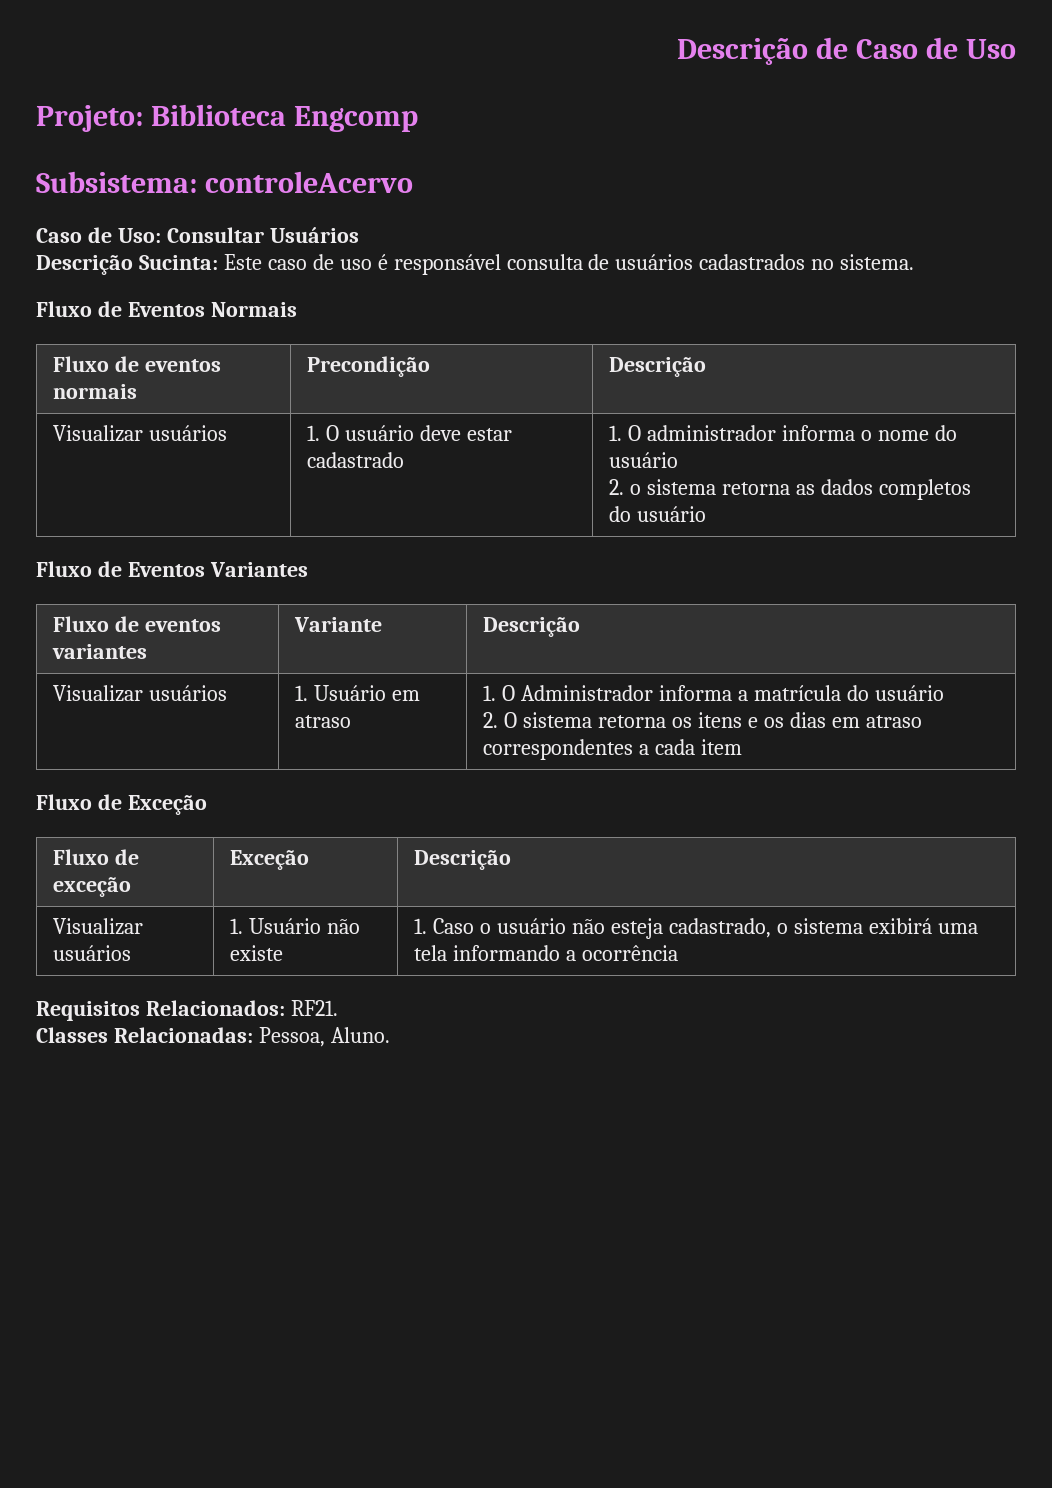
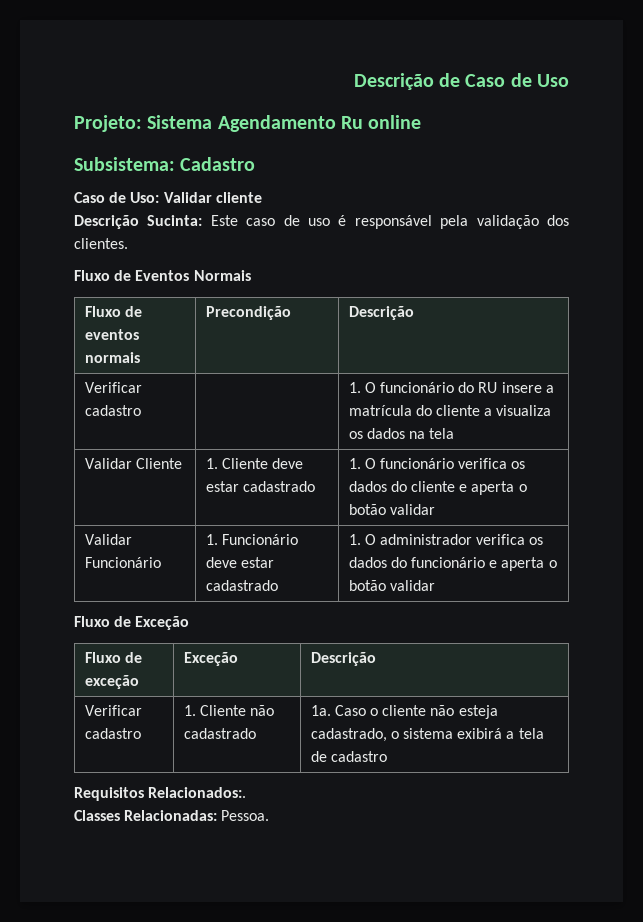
- Projeto: Biblioteca Engcomp
+ Projeto: Sistema Agendamento Ru online
- Subsistema: controleAcervo
+ Subsistema: Cadastro
- Caso de Uso: Consultar Usuários
+ Caso de Uso: Validar cliente
- Descrição Sucinta: Este caso de uso é responsável consulta de usuários cadastrados no sistema.
+ Descrição Sucinta: Este caso de uso é responsável pela validação dos clientes.
- Visualizar usuários | 1. O usuário deve estar cadastrado | 1. O administrador informa o nome do usuário
- 2. o sistema retorna as dados completos do usuário
- Fluxo de Eventos Variantes
- Fluxo de eventos variantes | Variante | Descrição
- Visualizar usuários | 1. Usuário em atraso | 1. O Administrador informa a matrícula do usuário
- 2. O sistema retorna os itens e os dias em atraso correspondentes a cada item
+ Verificar cadastro | | 1. O funcionário do RU insere a matrícula do cliente a visualiza os dados na tela
+ Validar Cliente | 1. Cliente deve estar cadastrado | 1. O funcionário verifica os dados do cliente e aperta o botão validar
+ Validar Funcionário | 1. Funcionário deve estar cadastrado | 1. O administrador verifica os dados do funcionário e aperta o botão validar
- Visualizar usuários | 1. Usuário não existe | 1. Caso o usuário não esteja cadastrado, o sistema exibirá uma tela informando a ocorrência
+ Verificar cadastro | 1. Cliente não cadastrado | 1a. Caso o cliente não esteja cadastrado, o sistema exibirá a tela de cadastro
- Requisitos Relacionados: RF21.
+ Requisitos Relacionados:.
- Classes Relacionadas: Pessoa, Aluno.
+ Classes Relacionadas: Pessoa.

